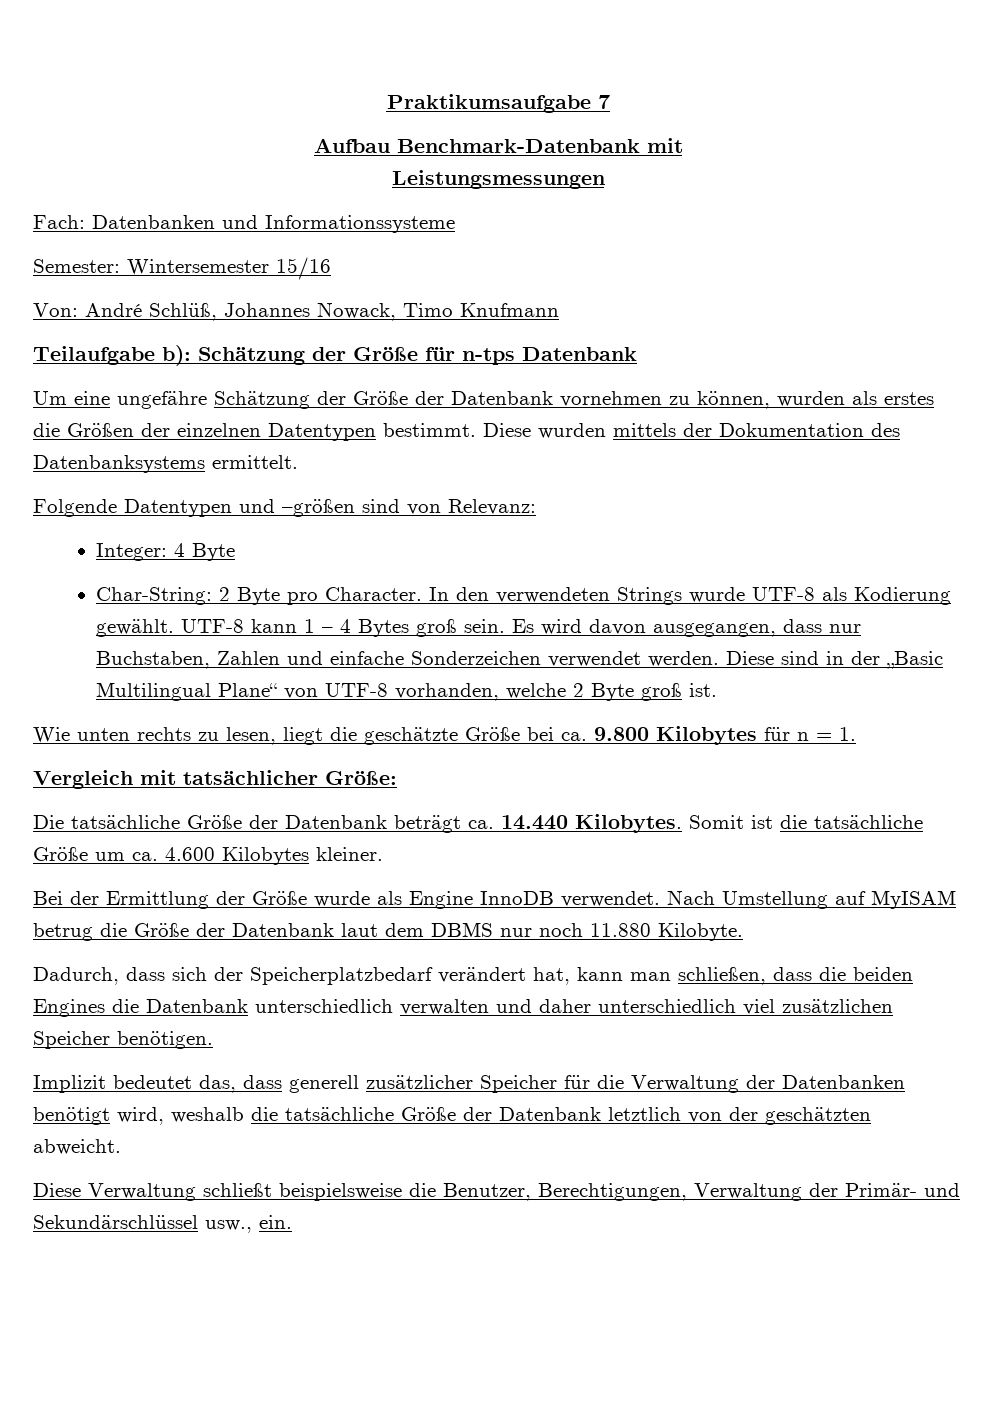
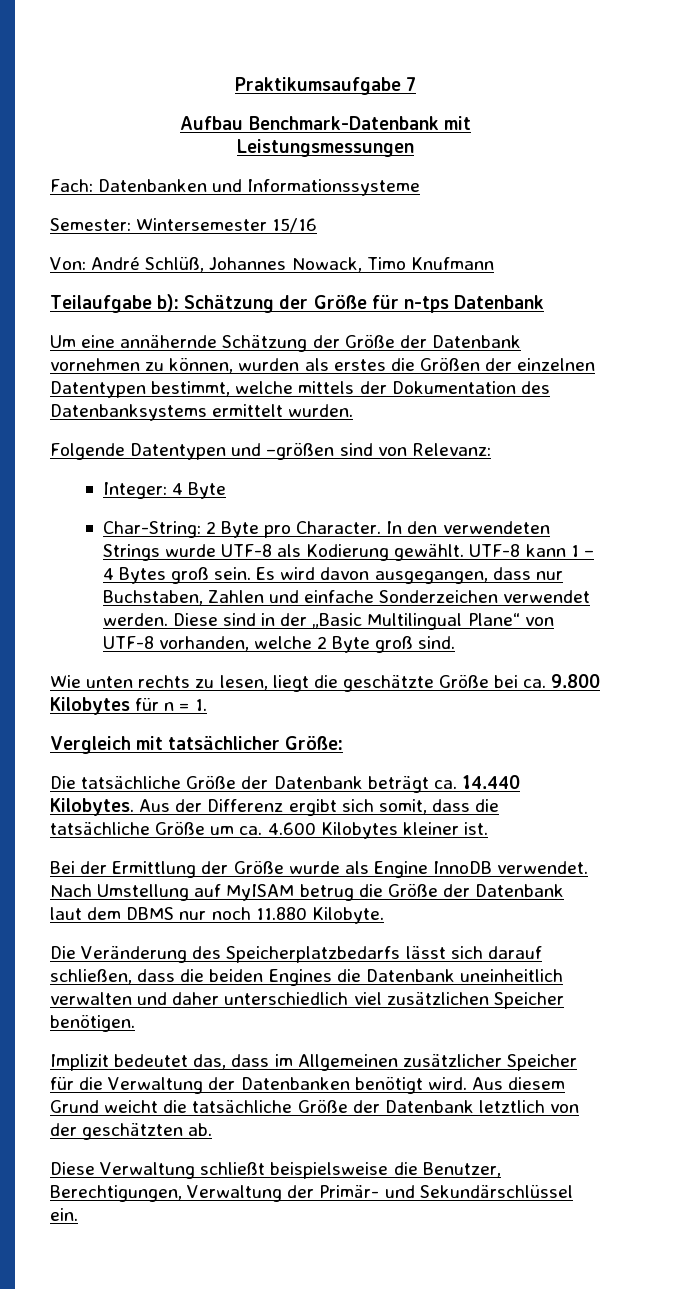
- Um eine ungefähre Schätzung der Größe der Datenbank vornehmen zu können, wurden als erstes die Größen der einzelnen Datentypen bestimmt. Diese wurden mittels der Dokumentation des Datenbanksystems ermittelt.
+ Um eine annähernde Schätzung der Größe der Datenbank vornehmen zu können, wurden als erstes die Größen der einzelnen Datentypen bestimmt, welche mittels der Dokumentation des Datenbanksystems ermittelt wurden.
- Diese sind in der „Basic Multilingual Plane“ von UTF-8 vorhanden, welche 2 Byte groß ist.
+ Diese sind in der „Basic Multilingual Plane“ von UTF-8 vorhanden, welche 2 Byte groß sind.
- Somit ist die tatsächliche Größe um ca. 4.600 Kilobytes kleiner.
+ Aus der Differenz ergibt sich somit, dass die tatsächliche Größe um ca. 4.600 Kilobytes kleiner ist.
- Dadurch, dass sich der Speicherplatzbedarf verändert hat, kann man schließen, dass die beiden Engines die Datenbank unterschiedlich verwalten und daher unterschiedlich viel zusätzlichen Speicher benötigen.
+ Die Veränderung des Speicherplatzbedarfs lässt sich darauf schließen, dass die beiden Engines die Datenbank uneinheitlich verwalten und daher unterschiedlich viel zusätzlichen Speicher benötigen.
- Implizit bedeutet das, dass generell zusätzlicher Speicher für die Verwaltung der Datenbanken benötigt wird, weshalb die tatsächliche Größe der Datenbank letztlich von der geschätzten abweicht.
+ Implizit bedeutet das, dass im Allgemeinen zusätzlicher Speicher für die Verwaltung der Datenbanken benötigt wird. Aus diesem Grund weicht die tatsächliche Größe der Datenbank letztlich von der geschätzten ab.
- Diese Verwaltung schließt beispielsweise die Benutzer, Berechtigungen, Verwaltung der Primär- und Sekundärschlüssel usw., ein.
+ Diese Verwaltung schließt beispielsweise die Benutzer, Berechtigungen, Verwaltung der Primär- und Sekundärschlüssel ein.

